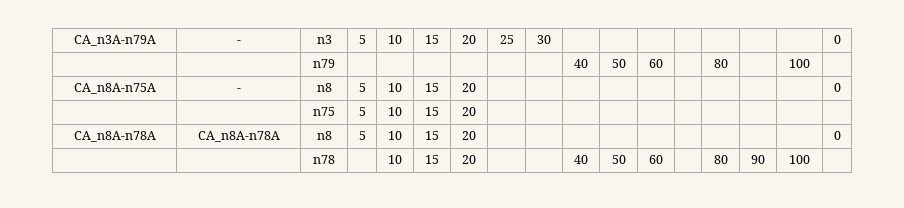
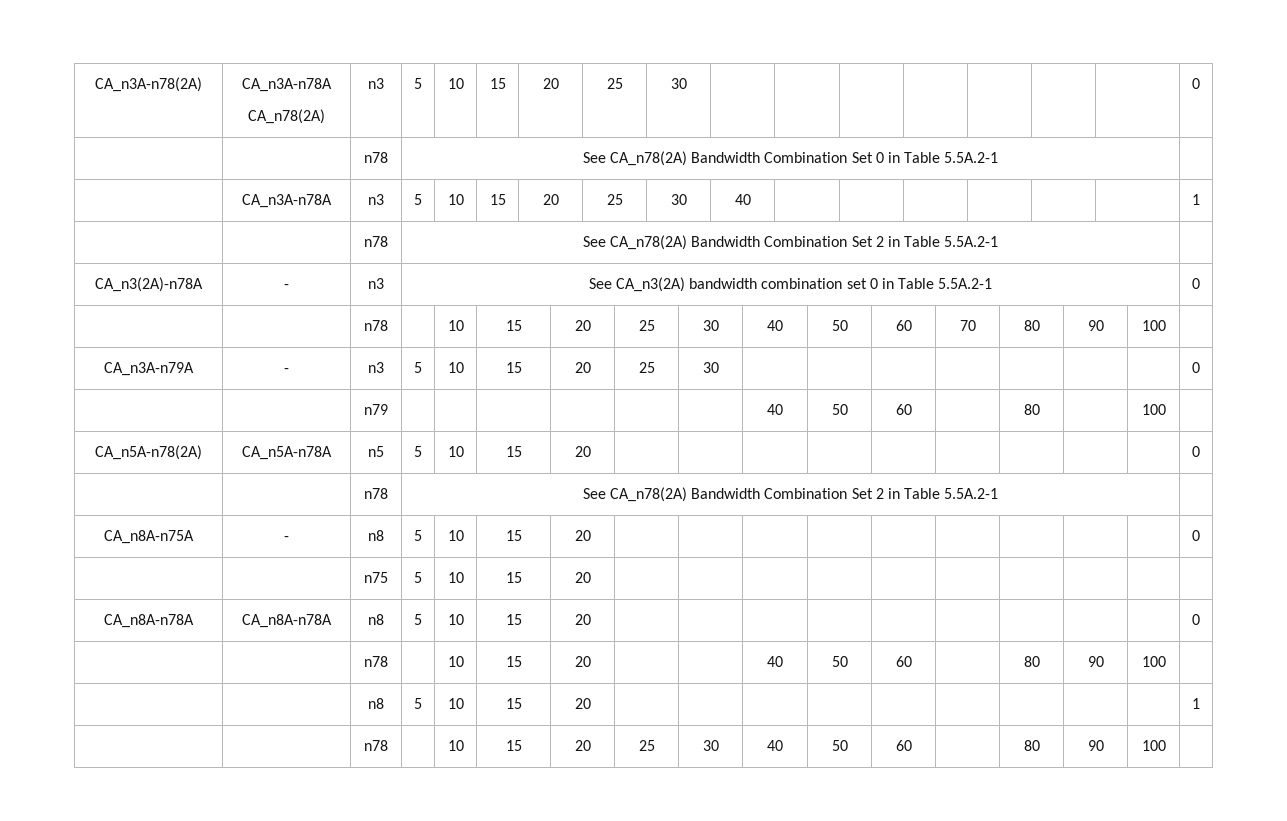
+ CA_n3A-n78(2A) | CA_n3A-n78A
+ CA_n78(2A) | n3 | 5 | 10 | 15 | 20 | 25 | 30 | | | | | | | | 0
+ | | n78 | See CA_n78(2A) Bandwidth Combination Set 0 in Table 5.5A.2-1 |
+ | CA_n3A-n78A | n3 | 5 | 10 | 15 | 20 | 25 | 30 | 40 | | | | | | | 1
+ | | n78 | See CA_n78(2A) Bandwidth Combination Set 2 in Table 5.5A.2-1 |
+ CA_n3(2A)-n78A | - | n3 | See CA_n3(2A) bandwidth combination set 0 in Table 5.5A.2-1 | 0
+ | | n78 | | 10 | 15 | 20 | 25 | 30 | 40 | 50 | 60 | 70 | 80 | 90 | 100 |
+ CA_n5A-n78(2A) | CA_n5A-n78A | n5 | 5 | 10 | 15 | 20 | | | | | | | | | | 0
+ | | n78 | See CA_n78(2A) Bandwidth Combination Set 2 in Table 5.5A.2-1 |
+ | | n8 | 5 | 10 | 15 | 20 | | | | | | | | | | 1
+ | | n78 | | 10 | 15 | 20 | 25 | 30 | 40 | 50 | 60 | | 80 | 90 | 100 |

